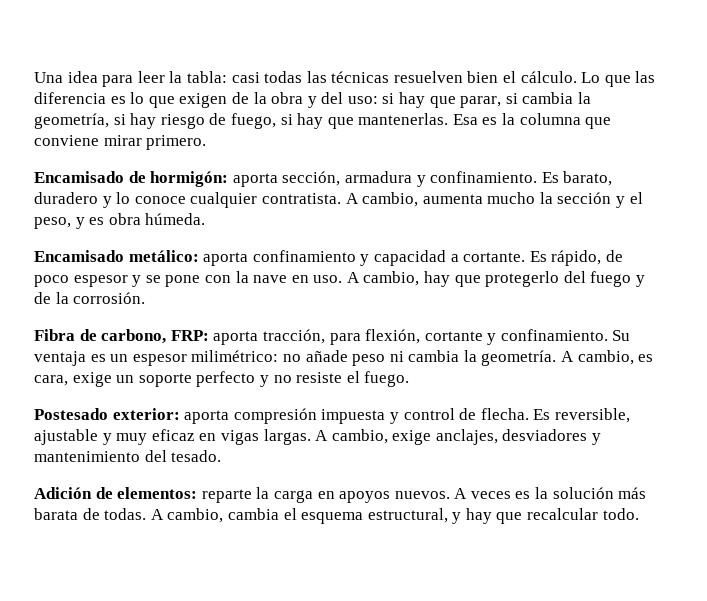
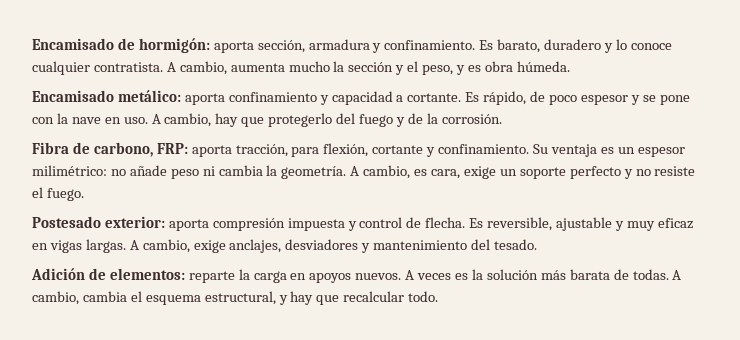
- Una idea para leer la tabla: casi todas las técnicas resuelven bien el cálculo. Lo que las diferencia es lo que exigen de la obra y del uso: si hay que parar, si cambia la geometría, si hay riesgo de fuego, si hay que mantenerlas. Esa es la columna que conviene mirar primero.

